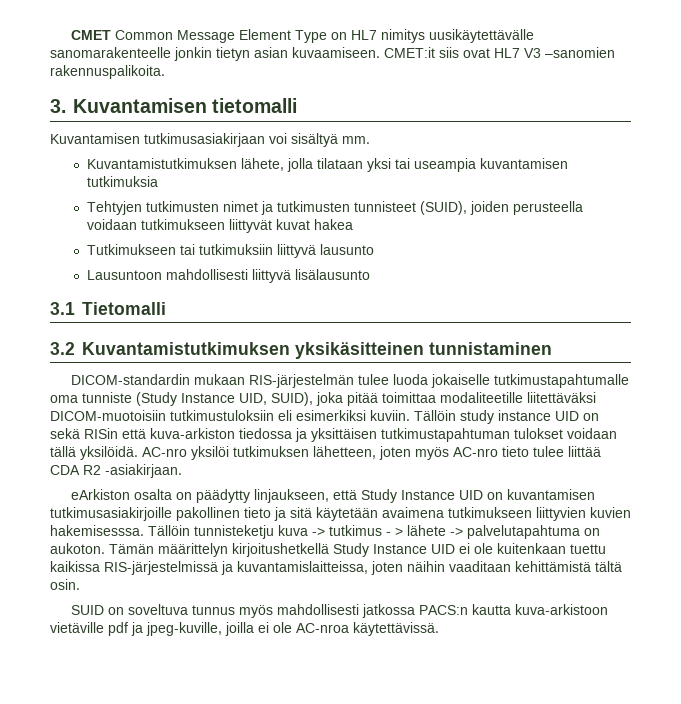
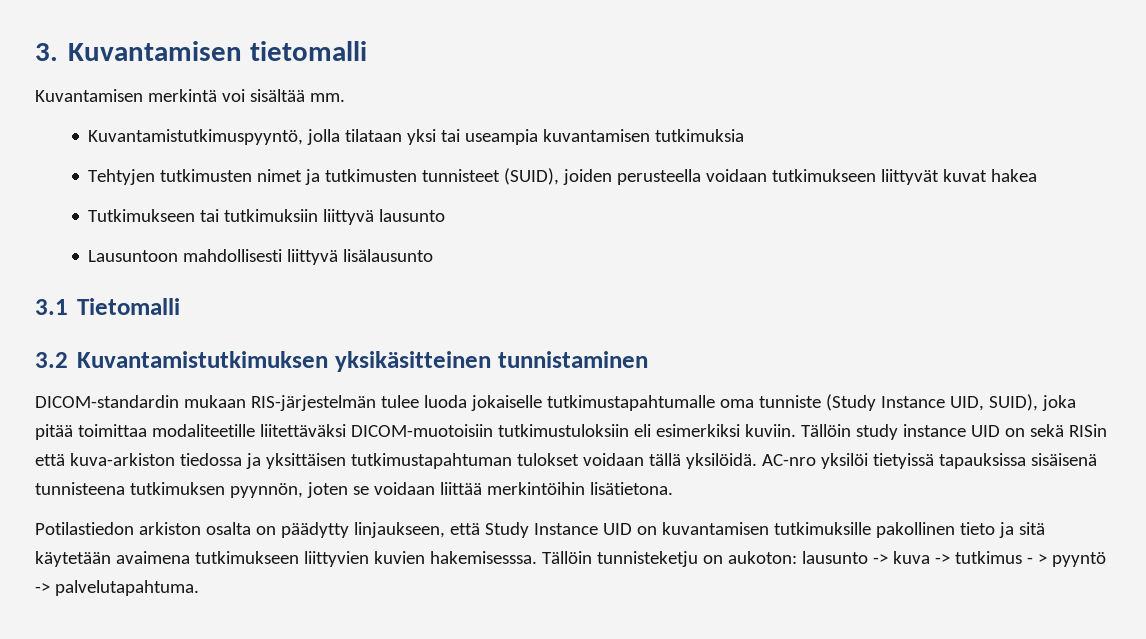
- CMET Common Message Element Type on HL7 nimitys uusikäytettävälle sanomarakenteelle jonkin tietyn asian kuvaamiseen. CMET:it siis ovat HL7 V3 –sanomien rakennuspalikoita.
- Kuvantamisen tutkimusasiakirjaan voi sisältyä mm.
+ Kuvantamisen merkintä voi sisältää mm.
- Kuvantamistutkimuksen lähete, jolla tilataan yksi tai useampia kuvantamisen tutkimuksia
+ Kuvantamistutkimuspyyntö, jolla tilataan yksi tai useampia kuvantamisen tutkimuksia
- AC-nro yksilöi tutkimuksen lähetteen, joten myös AC-nro tieto tulee liittää CDA R2 -asiakirjaan.
- eArkiston osalta on päädytty linjaukseen, että Study Instance UID on kuvantamisen tutkimusasiakirjoille pakollinen tieto ja sitä käytetään avaimena tutkimukseen liittyvien kuvien hakemisesssa.
+ AC-nro yksilöi tietyissä tapauksissa sisäisenä tunnisteena tutkimuksen pyynnön, joten se voidaan liittää merkintöihin lisätietona.
+ Potilastiedon arkiston osalta on päädytty linjaukseen, että Study Instance UID on kuvantamisen tutkimuksille pakollinen tieto ja sitä käytetään avaimena tutkimukseen liittyvien kuvien hakemisesssa.
- Tällöin tunnisteketju kuva -> tutkimus - > lähete -> palvelutapahtuma on aukoton. Tämän määrittelyn kirjoitushetkellä Study Instance UID ei ole kuitenkaan tuettu kaikissa RIS-järjestelmissä ja kuvantamislaitteissa, joten näihin vaaditaan kehittämistä tältä osin.
- SUID on soveltuva tunnus myös mahdollisesti jatkossa PACS:n kautta kuva-arkistoon vietäville pdf ja jpeg-kuville, joilla ei ole AC-nroa käytettävissä.
+ Tällöin tunnisteketju on aukoton: lausunto -> kuva -> tutkimus - > pyyntö -> palvelutapahtuma.

